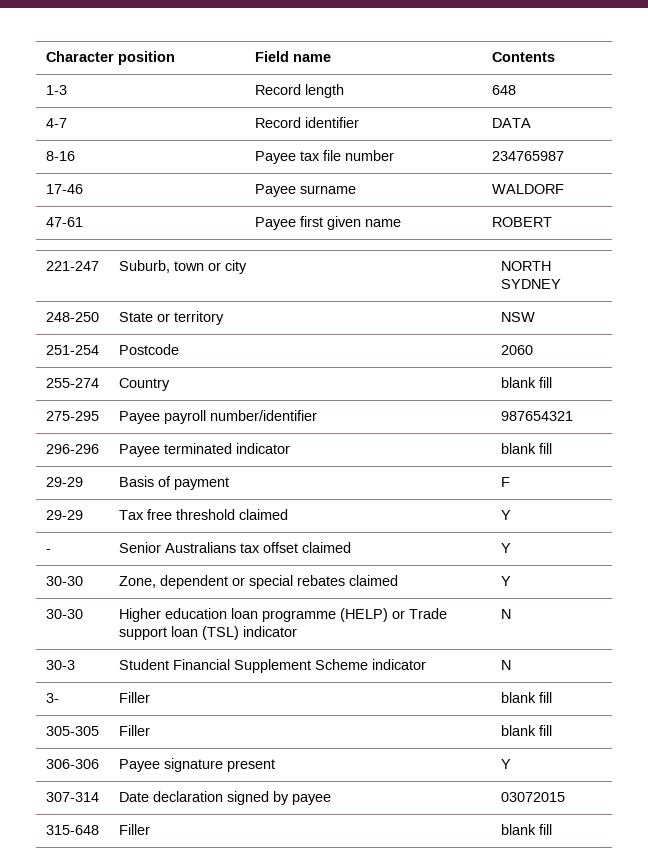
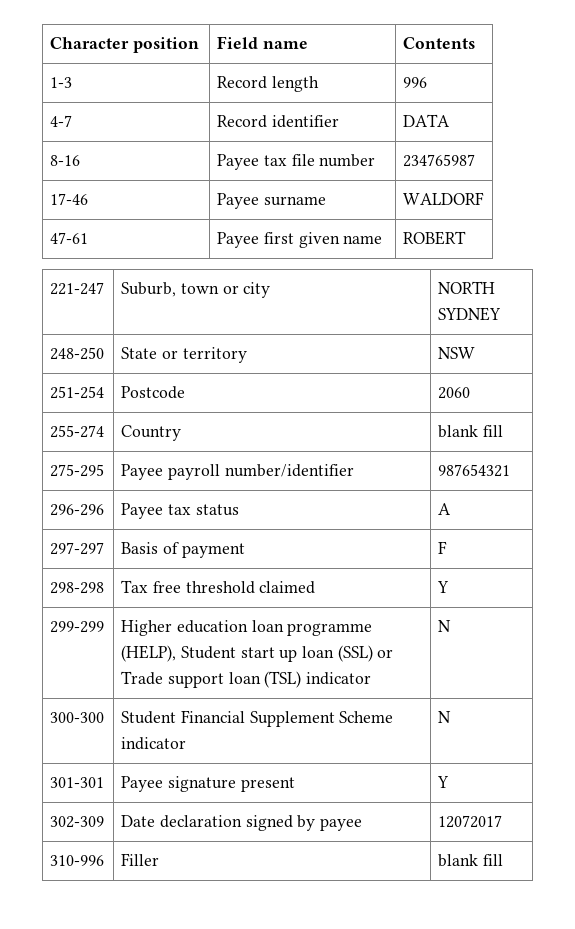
- 1-3 | Record length | 648
+ 1-3 | Record length | 996
- 296-296 | Payee terminated indicator | blank fill
- 29-29 | Basis of payment | F
+ 296-296 | Payee tax status | A
+ 297-297 | Basis of payment | F
- 29-29 | Tax free threshold claimed | Y
+ 298-298 | Tax free threshold claimed | Y
- - | Senior Australians tax offset claimed | Y
- 30-30 | Zone, dependent or special rebates claimed | Y
- 30-30 | Higher education loan programme (HELP) or Trade support loan (TSL) indicator | N
+ 299-299 | Higher education loan programme (HELP), Student start up loan (SSL) or Trade support loan (TSL) indicator | N
- 30-3 | Student Financial Supplement Scheme indicator | N
+ 300-300 | Student Financial Supplement Scheme indicator | N
- 3- | Filler | blank fill
- 305-305 | Filler | blank fill
- 306-306 | Payee signature present | Y
+ 301-301 | Payee signature present | Y
- 307-314 | Date declaration signed by payee | 03072015
- 315-648 | Filler | blank fill
+ 302-309 | Date declaration signed by payee | 12072017
+ 310-996 | Filler | blank fill

